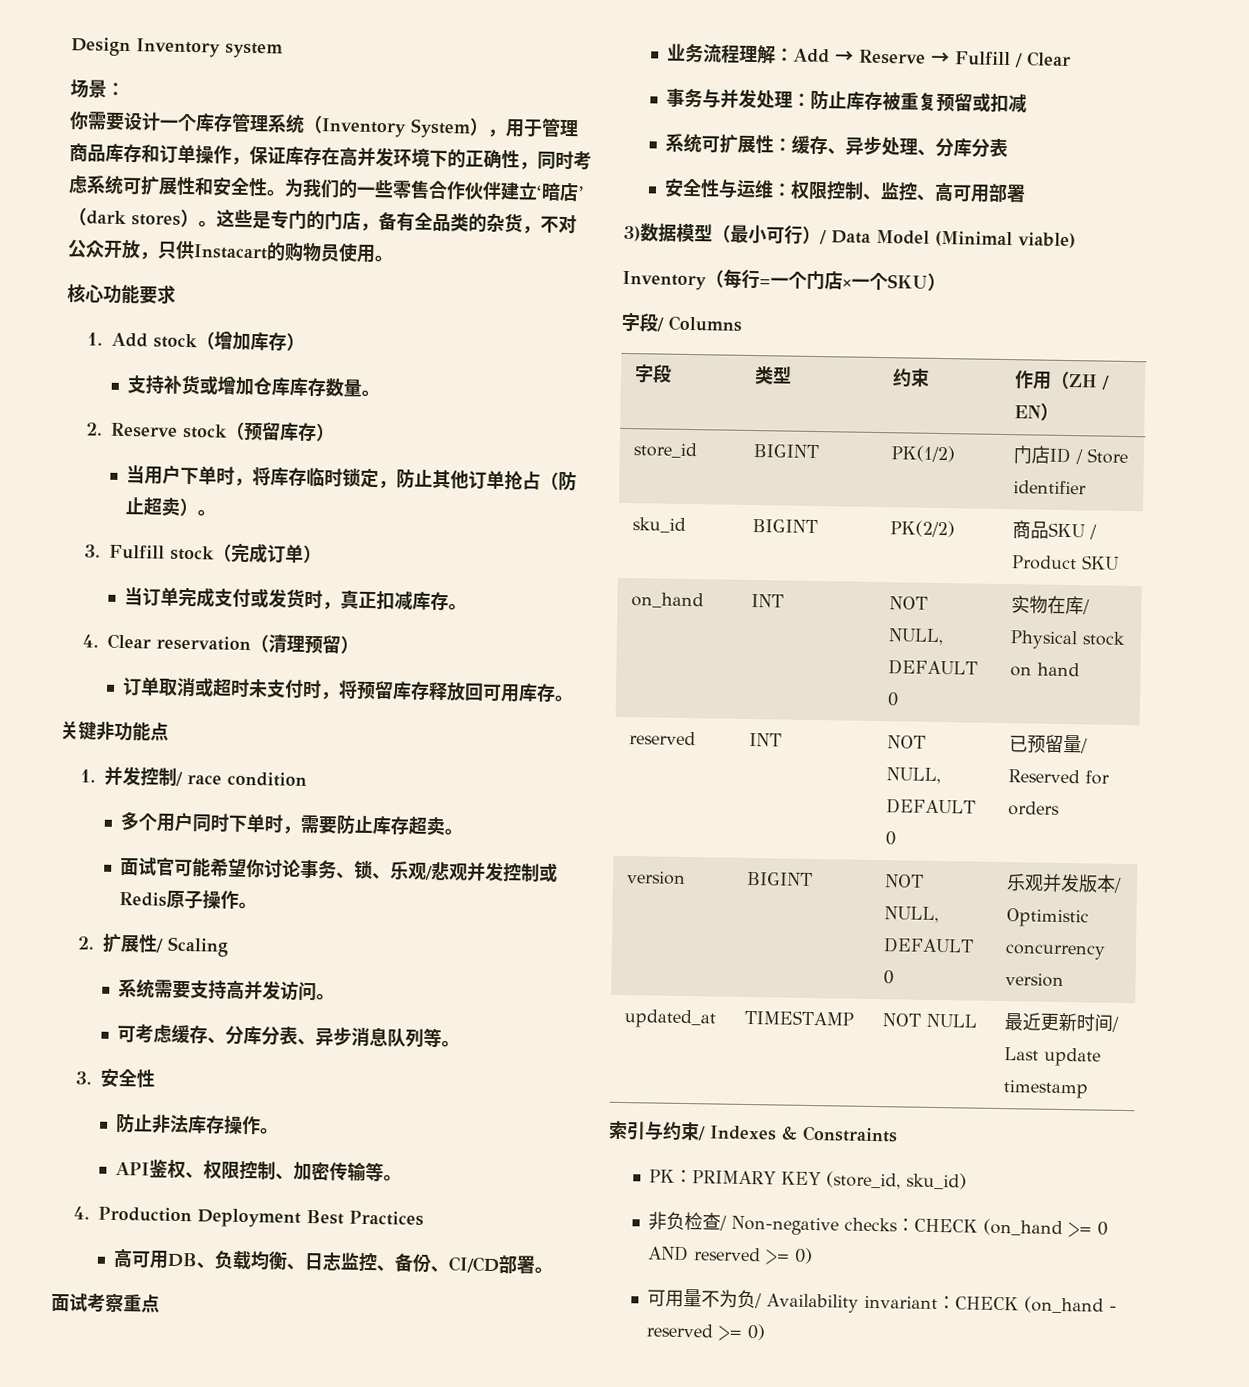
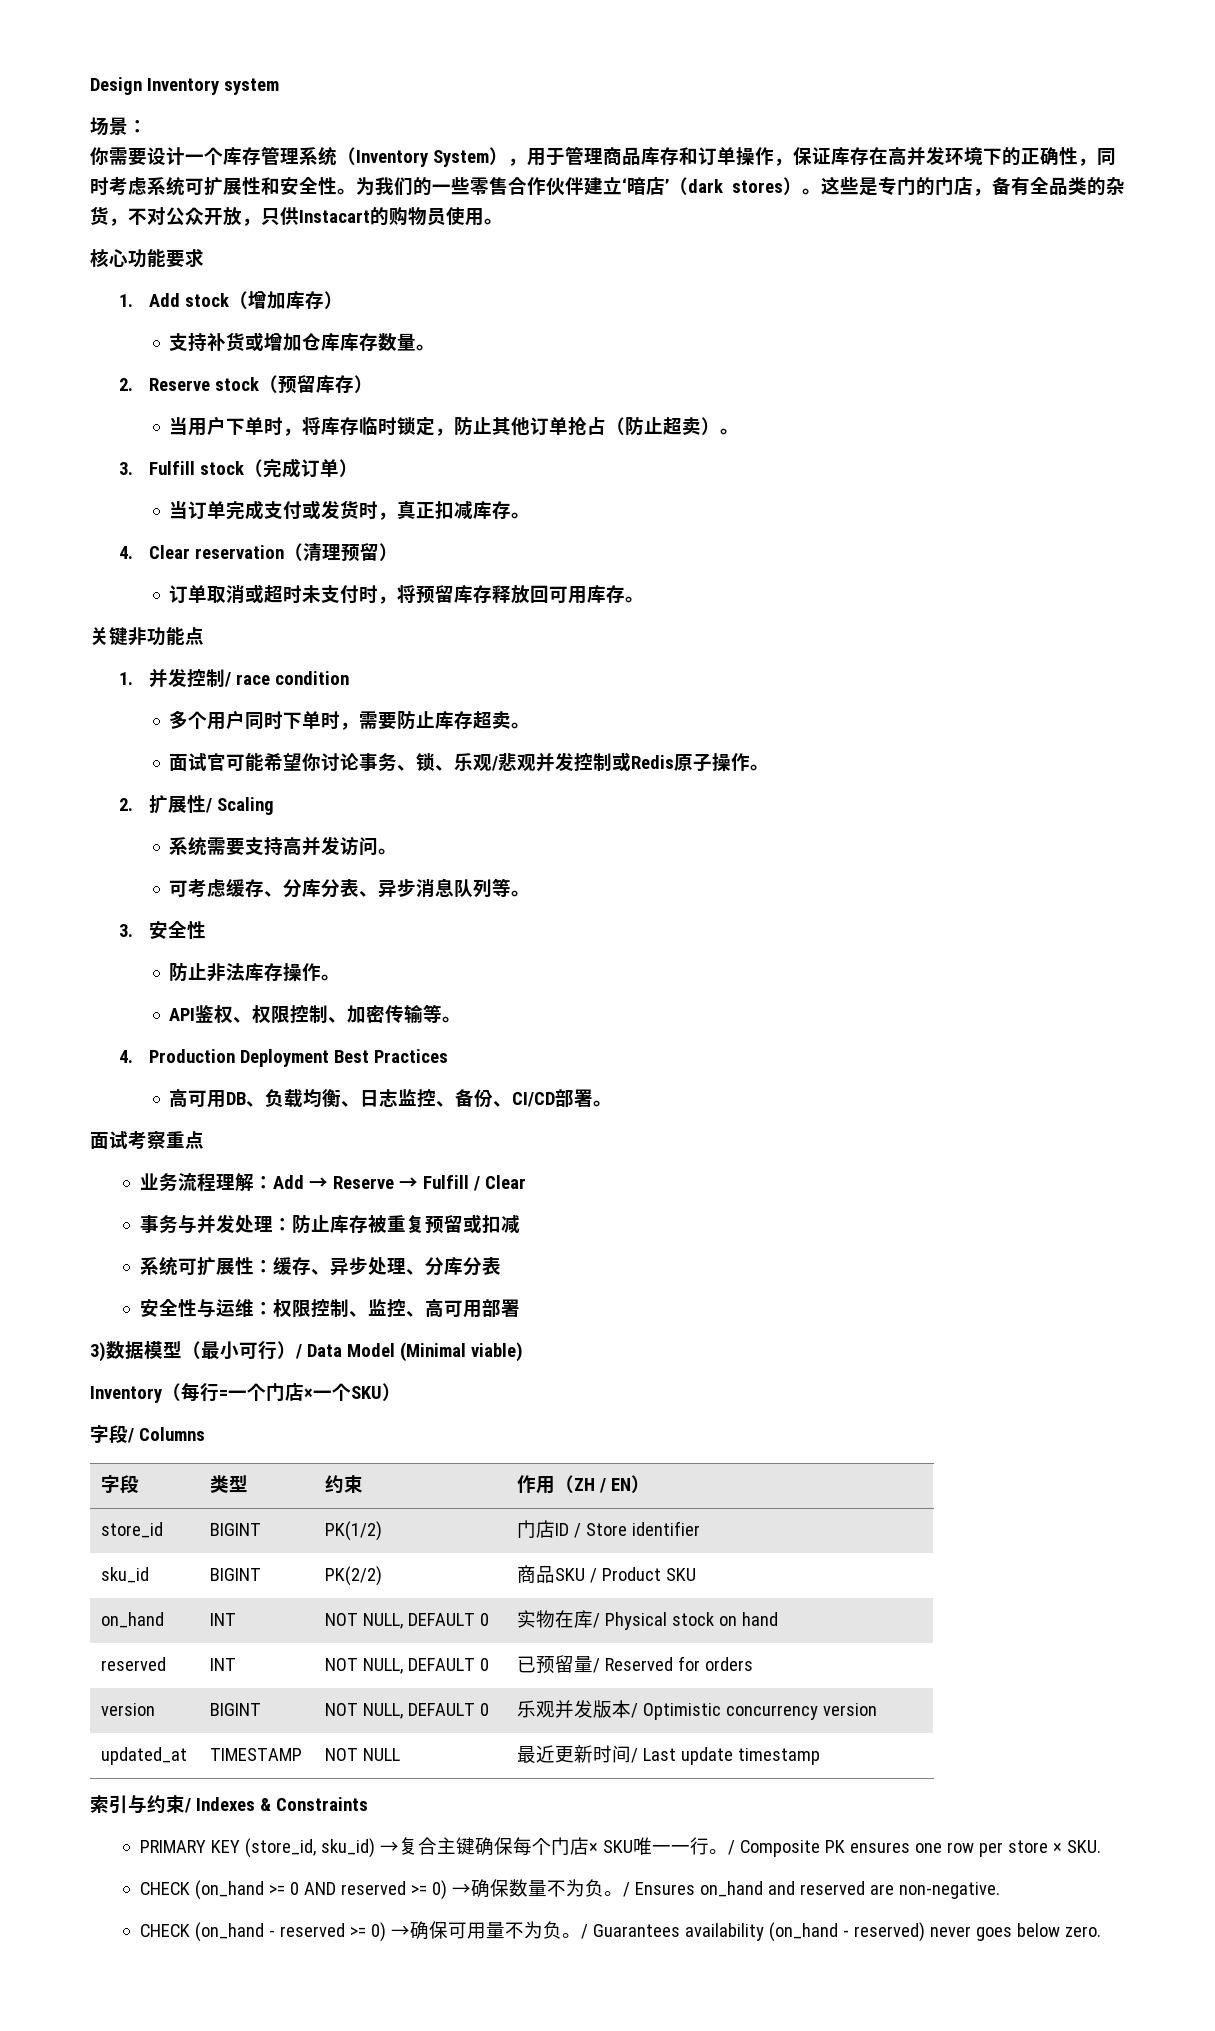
- PK：PRIMARY KEY (store_id, sku_id)
- 非负检查/ Non-negative checks：CHECK (on_hand >= 0 AND reserved >= 0)
- 可用量不为负/ Availability invariant：CHECK (on_hand - reserved >= 0)
+ PRIMARY KEY (store_id, sku_id) →复合主键确保每个门店× SKU唯一一行。/ Composite PK ensures one row per store × SKU.
+ CHECK (on_hand >= 0 AND reserved >= 0) →确保数量不为负。/ Ensures on_hand and reserved are non-negative.
+ CHECK (on_hand - reserved >= 0) →确保可用量不为负。/ Guarantees availability (on_hand - reserved) never goes below zero.

